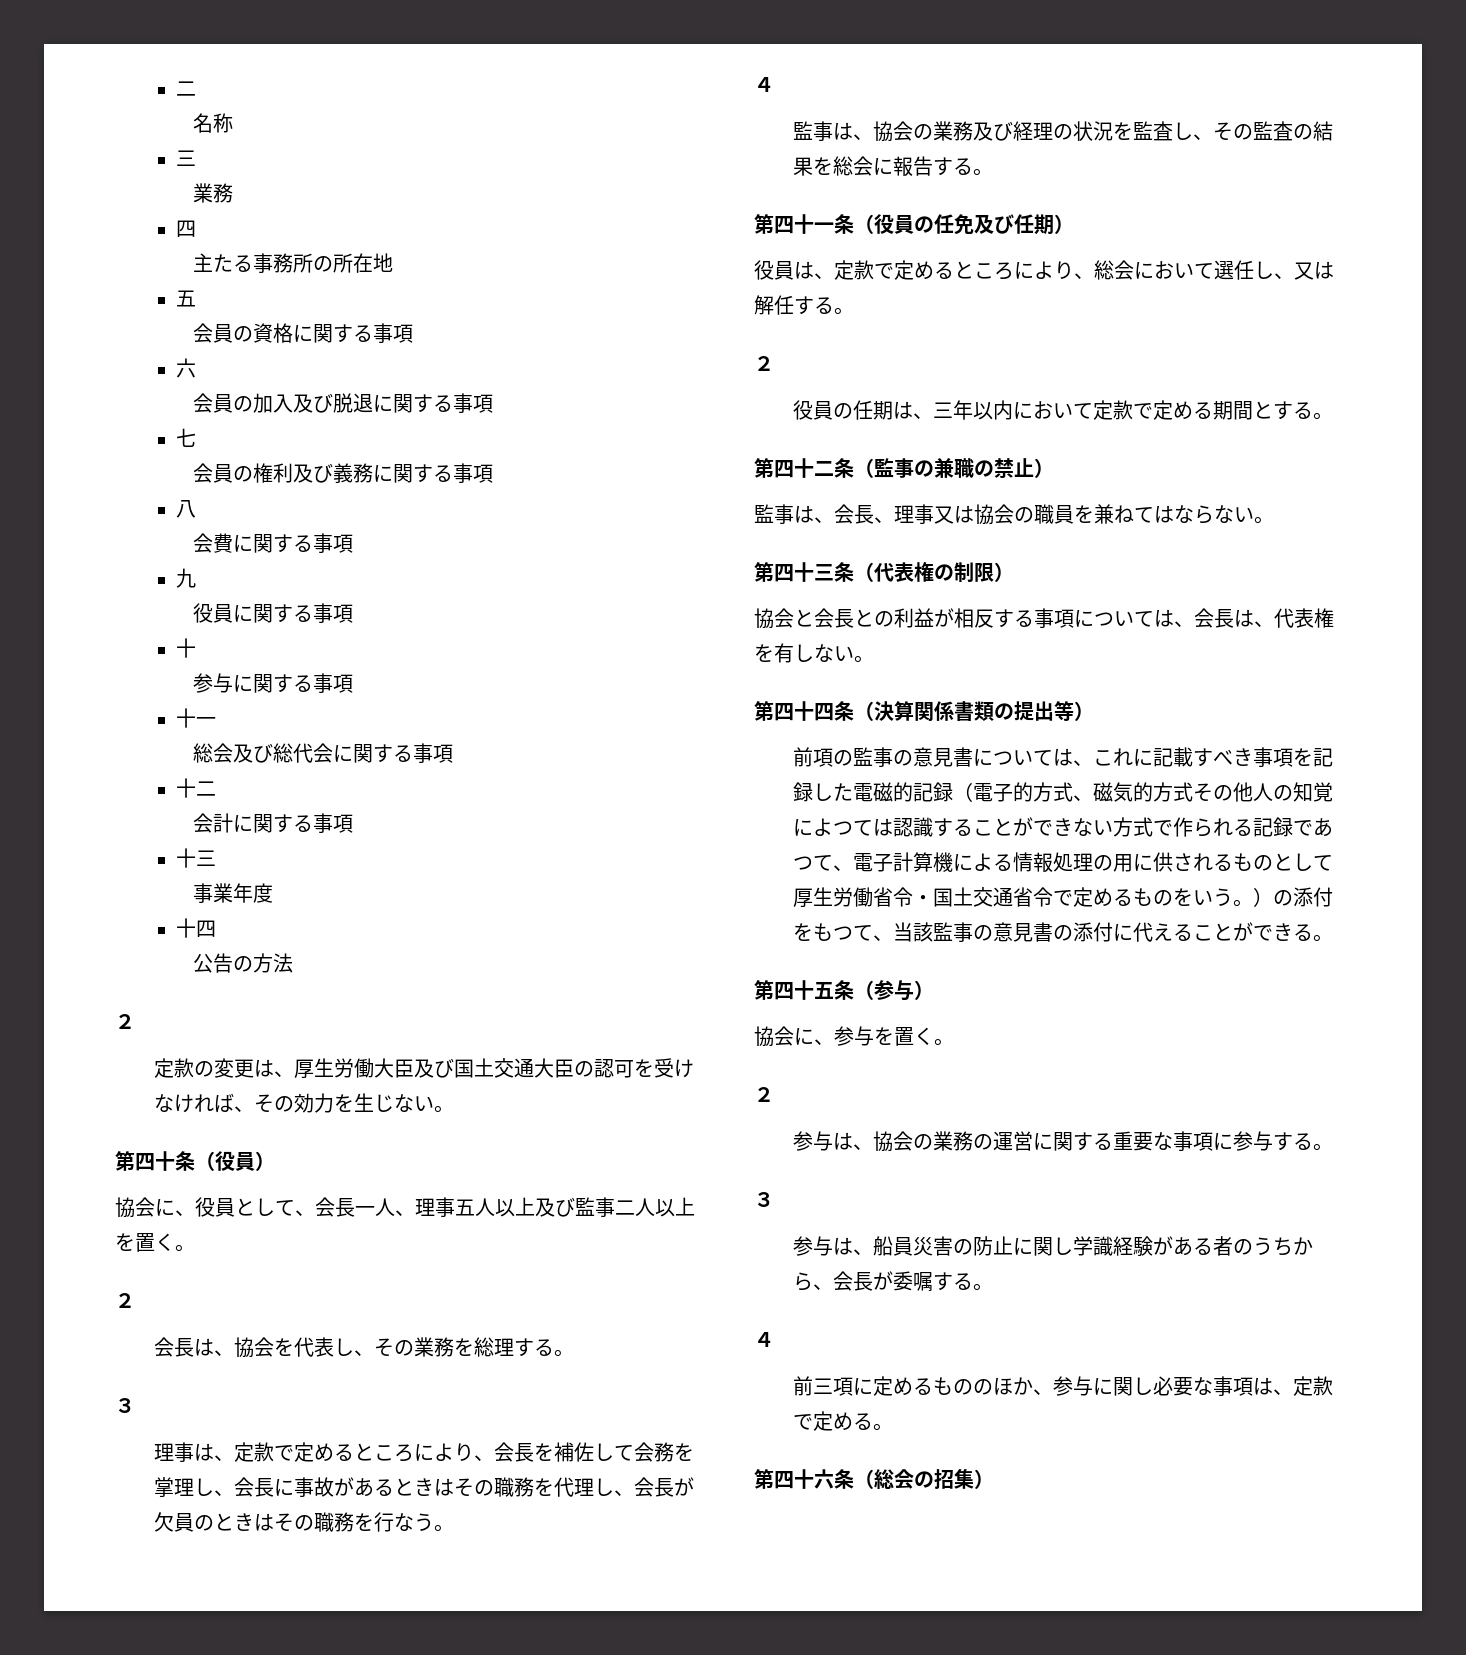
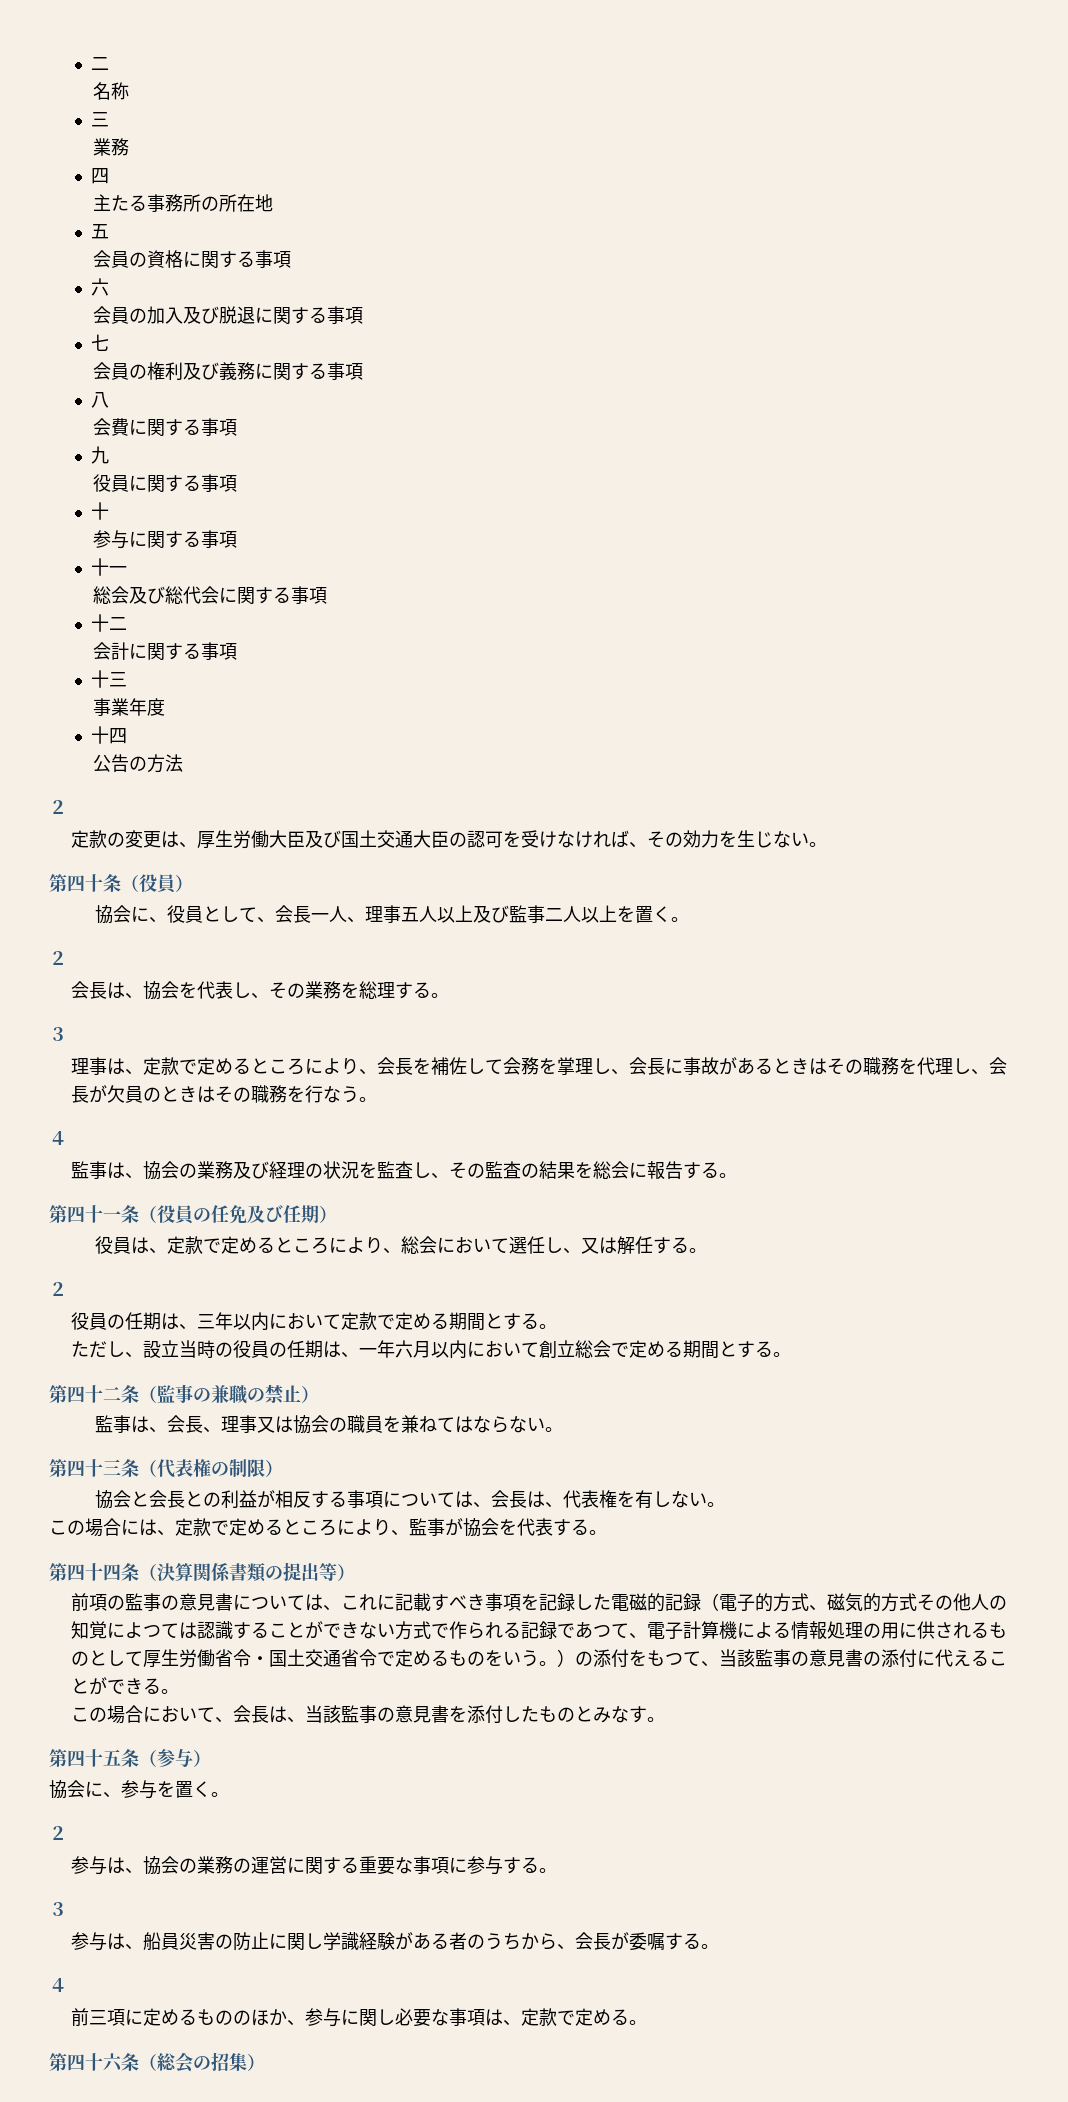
+ ただし、設立当時の役員の任期は、一年六月以内において創立総会で定める期間とする。
+ この場合には、定款で定めるところにより、監事が協会を代表する。
+ この場合において、会長は、当該監事の意見書を添付したものとみなす。

